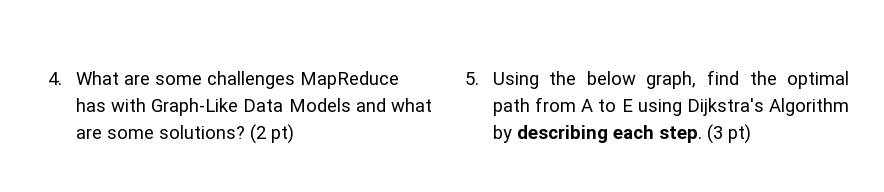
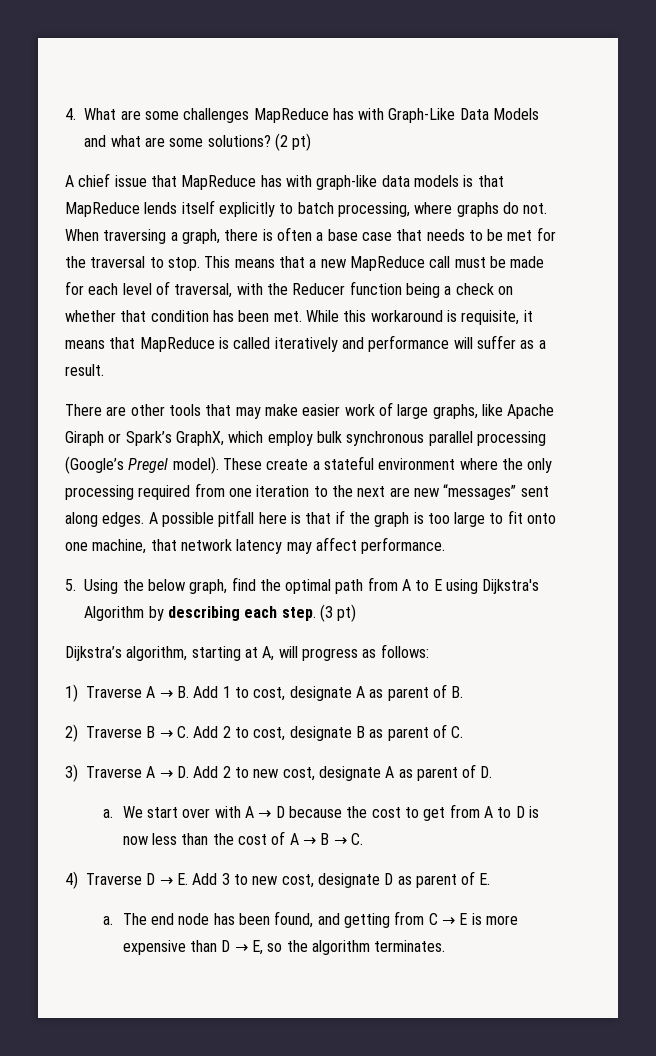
+ A chief issue that MapReduce has with graph-like data models is that MapReduce lends itself explicitly to batch processing, where graphs do not. When traversing a graph, there is often a base case that needs to be met for the traversal to stop. This means that a new MapReduce call must be made for each level of traversal, with the Reducer function being a check on whether that condition has been met. While this workaround is requisite, it means that MapReduce is called iteratively and performance will suffer as a result.
+ There are other tools that may make easier work of large graphs, like Apache Giraph or Spark’s GraphX, which employ bulk synchronous parallel processing (Google’s Pregel model). These create a stateful environment where the only processing required from one iteration to the next are new “messages” sent along edges. A possible pitfall here is that if the graph is too large to fit onto one machine, that network latency may affect performance.
+ Dijkstra’s algorithm, starting at A, will progress as follows:
+ 1) Traverse A → B. Add 1 to cost, designate A as parent of B.
+ 2) Traverse B → C. Add 2 to cost, designate B as parent of C.
+ 3) Traverse A → D. Add 2 to new cost, designate A as parent of D.
+ a. We start over with A → D because the cost to get from A to D is now less than the cost of A → B → C.
+ 4) Traverse D → E. Add 3 to new cost, designate D as parent of E.
+ a. The end node has been found, and getting from C → E is more expensive than D → E, so the algorithm terminates.

